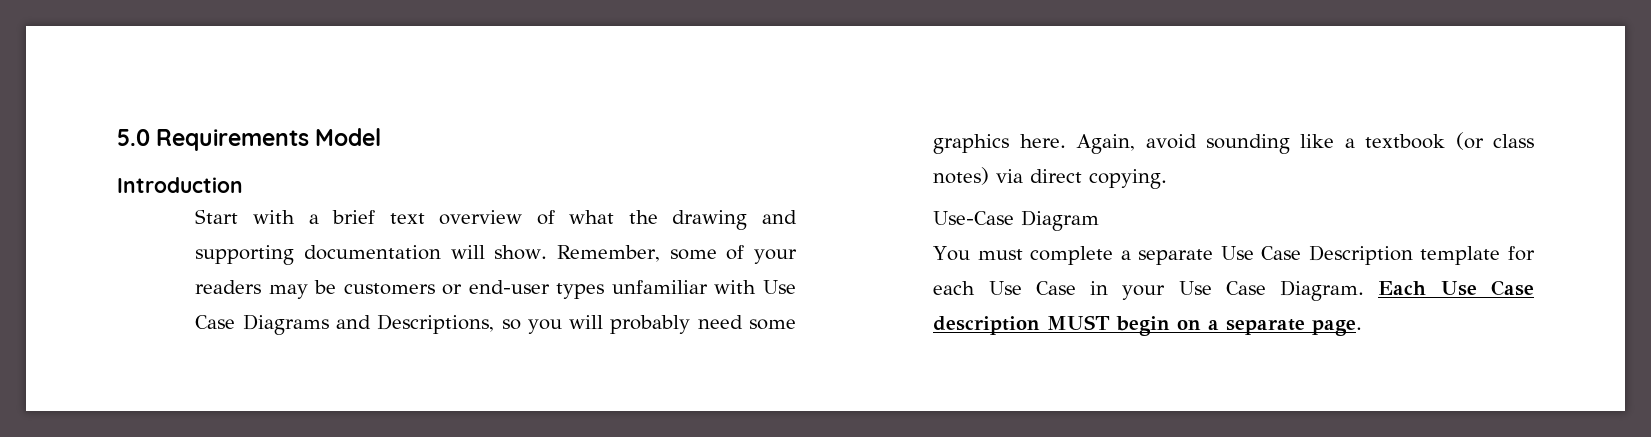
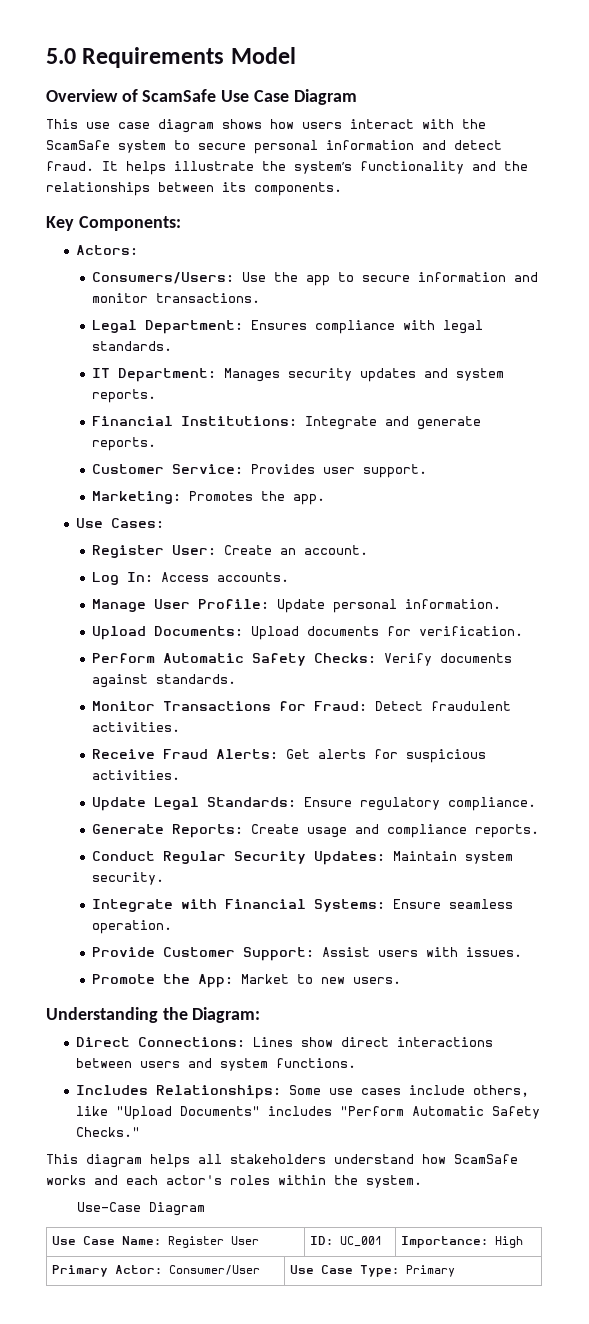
- Introduction
- Start with a brief text overview of what the drawing and supporting documentation will show. Remember, some of your readers may be customers or end-user types unfamiliar with Use Case Diagrams and Descriptions, so you will probably need some graphics here. Again, avoid sounding like a textbook (or class notes) via direct copying.
+ Overview of ScamSafe Use Case Diagram
+ This use case diagram shows how users interact with the ScamSafe system to secure personal information and detect fraud. It helps illustrate the system’s functionality and the relationships between its components.
+ Key Components:
+ Actors:
+ Consumers/Users: Use the app to secure information and monitor transactions.
+ Legal Department: Ensures compliance with legal standards.
+ IT Department: Manages security updates and system reports.
+ Financial Institutions: Integrate and generate reports.
+ Customer Service: Provides user support.
+ Marketing: Promotes the app.
+ Use Cases:
+ Register User: Create an account.
+ Log In: Access accounts.
+ Manage User Profile: Update personal information.
+ Upload Documents: Upload documents for verification.
+ Perform Automatic Safety Checks: Verify documents against standards.
+ Monitor Transactions for Fraud: Detect fraudulent activities.
+ Receive Fraud Alerts: Get alerts for suspicious activities.
+ Update Legal Standards: Ensure regulatory compliance.
+ Generate Reports: Create usage and compliance reports.
+ Conduct Regular Security Updates: Maintain system security.
+ Integrate with Financial Systems: Ensure seamless operation.
+ Provide Customer Support: Assist users with issues.
+ Promote the App: Market to new users.
+ Understanding the Diagram:
+ Direct Connections: Lines show direct interactions between users and system functions.
+ Includes Relationships: Some use cases include others, like "Upload Documents" includes "Perform Automatic Safety Checks."
+ This diagram helps all stakeholders understand how ScamSafe works and each actor's roles within the system.
  Use-Case Diagram
- You must complete a separate Use Case Description template for each Use Case in your Use Case Diagram. Each Use Case description MUST begin on a separate page.
+ Use Case Name: Register User | ID: UC_001 | Importance: High
+ Primary Actor: Consumer/User | Use Case Type: Primary

